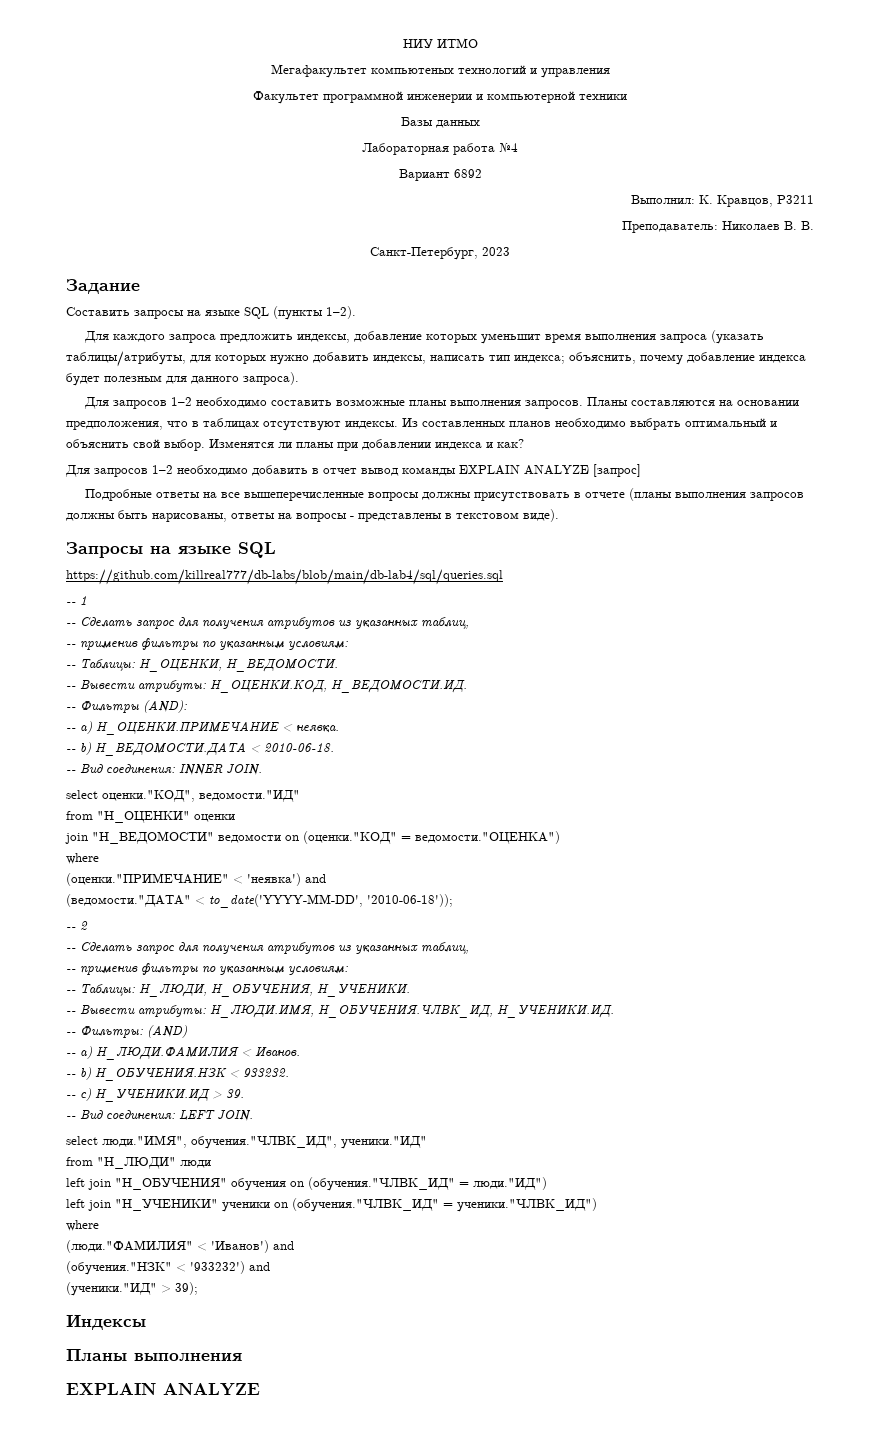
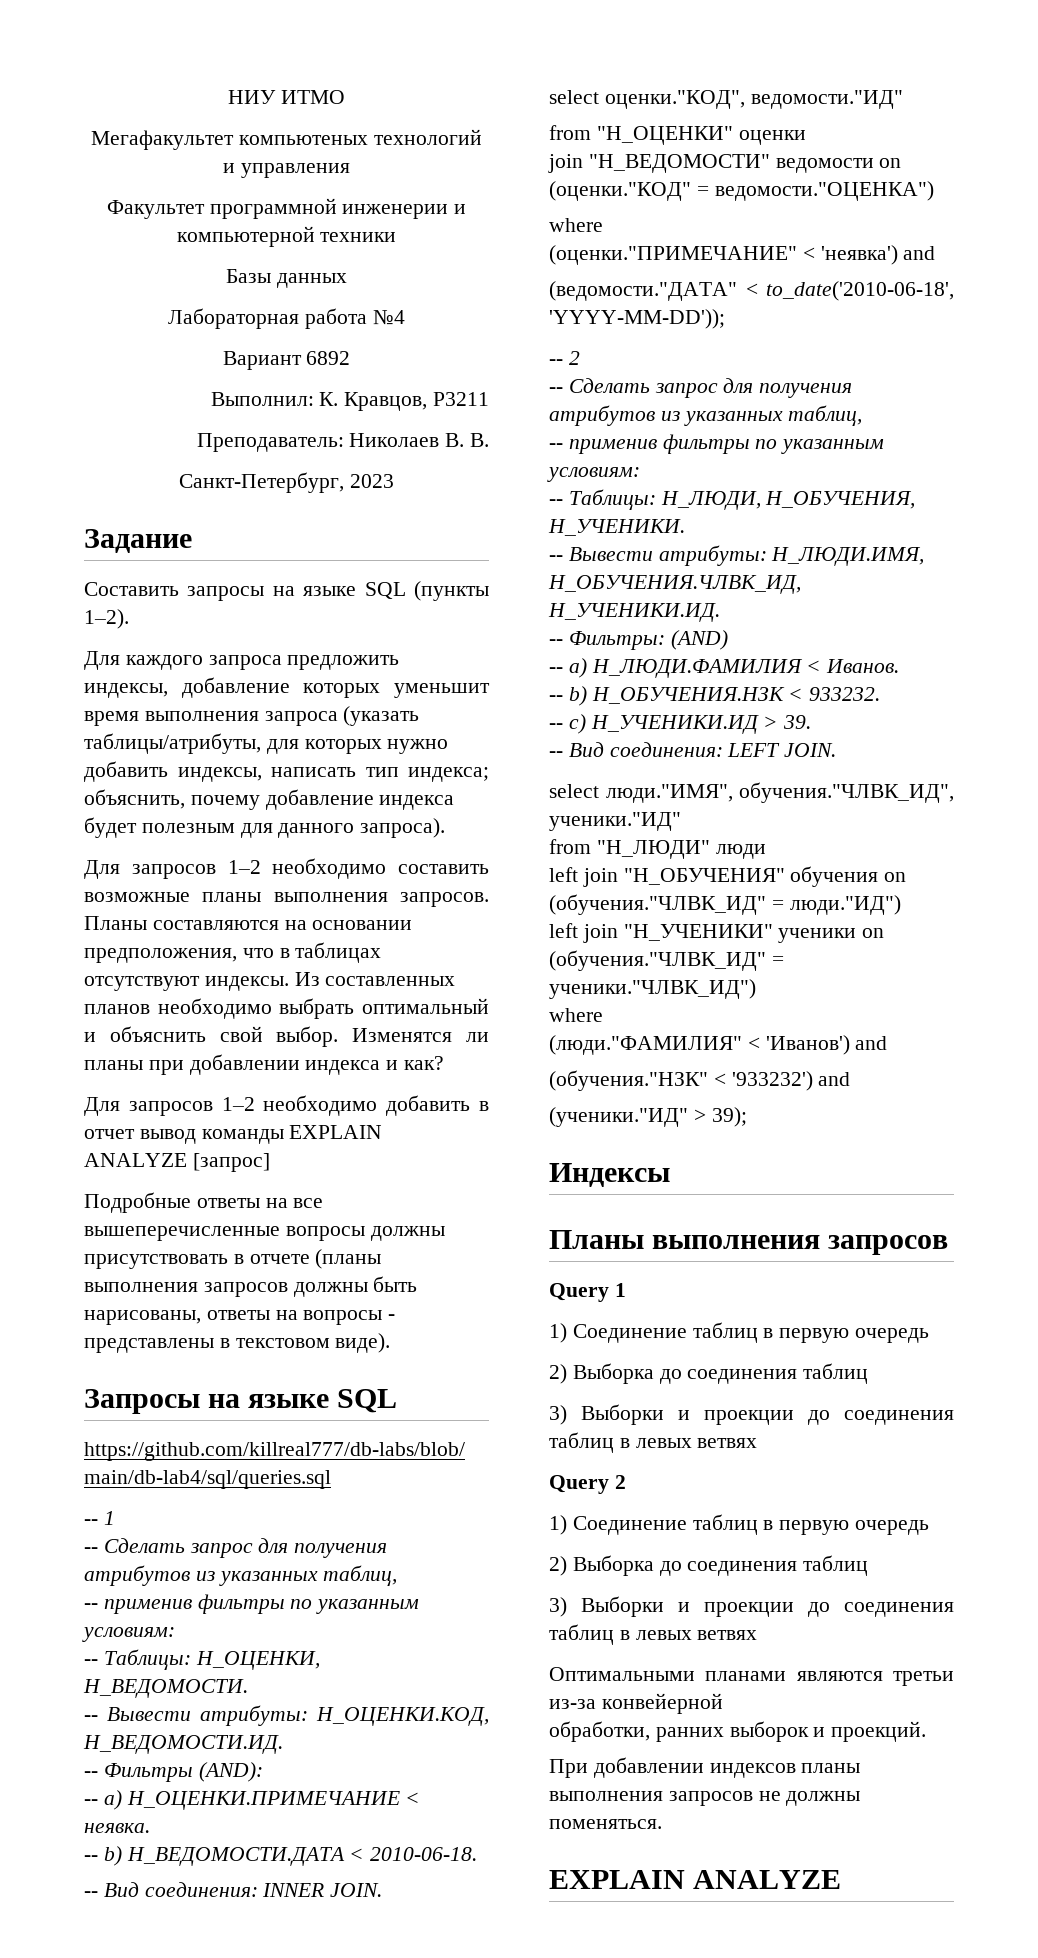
- (ведомости."ДАТА" < to_date('YYYY-MM-DD', '2010-06-18'));
+ (ведомости."ДАТА" < to_date('2010-06-18', 'YYYY-MM-DD'));
- Планы выполнения
+ Планы выполнения запросов
+ Query 1
+ 1) Соединение таблиц в первую очередь
+ 2) Выборка до соединения таблиц
+ 3) Выборки и проекции до соединения таблиц в левых ветвях
+ Query 2
+ 1) Соединение таблиц в первую очередь
+ 2) Выборка до соединения таблиц
+ 3) Выборки и проекции до соединения таблиц в левых ветвях
+ Оптимальными планами являются третьи из-за конвейерной
+ обработки, ранних выборок и проекций.
+ При добавлении индексов планы выполнения запросов не должны поменяться.

